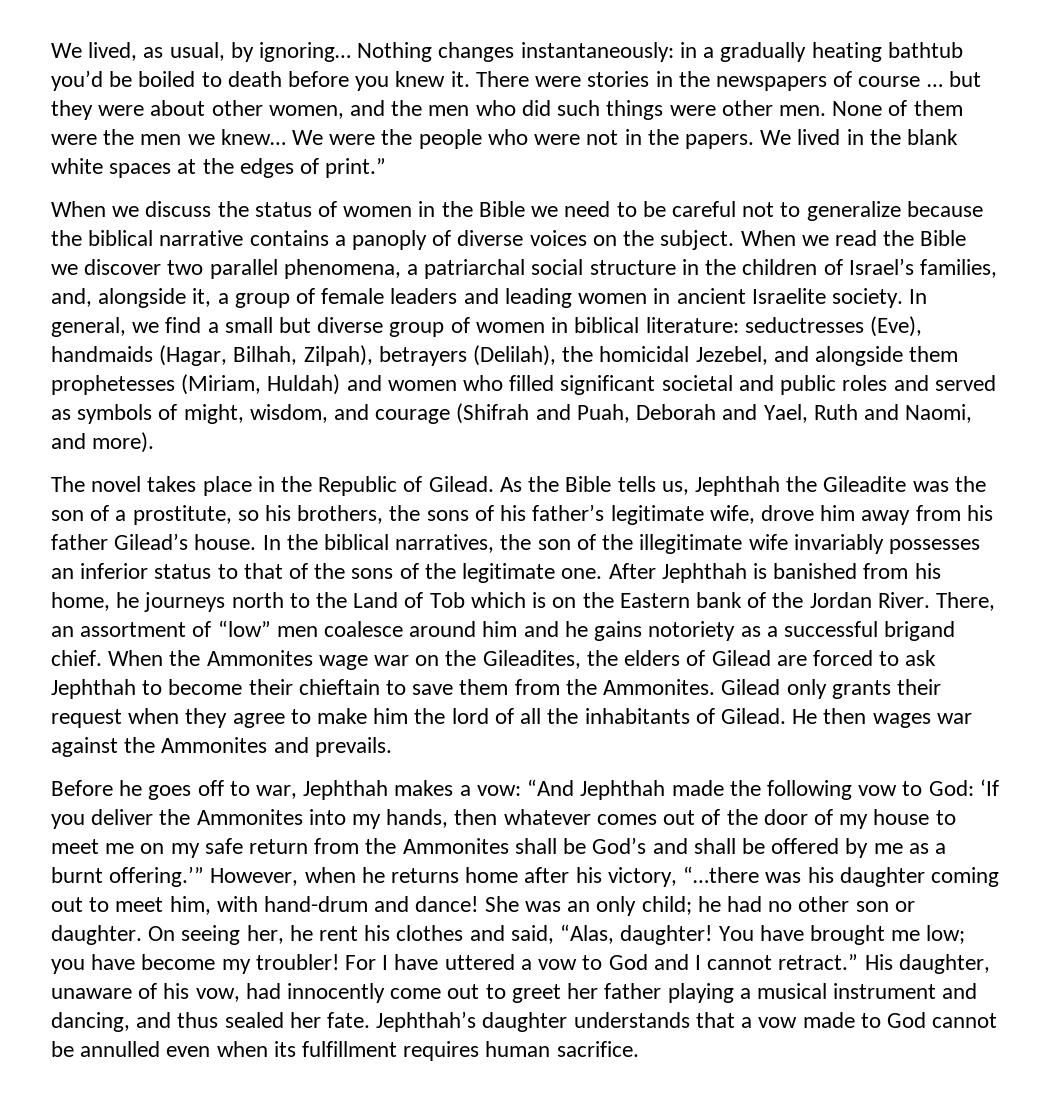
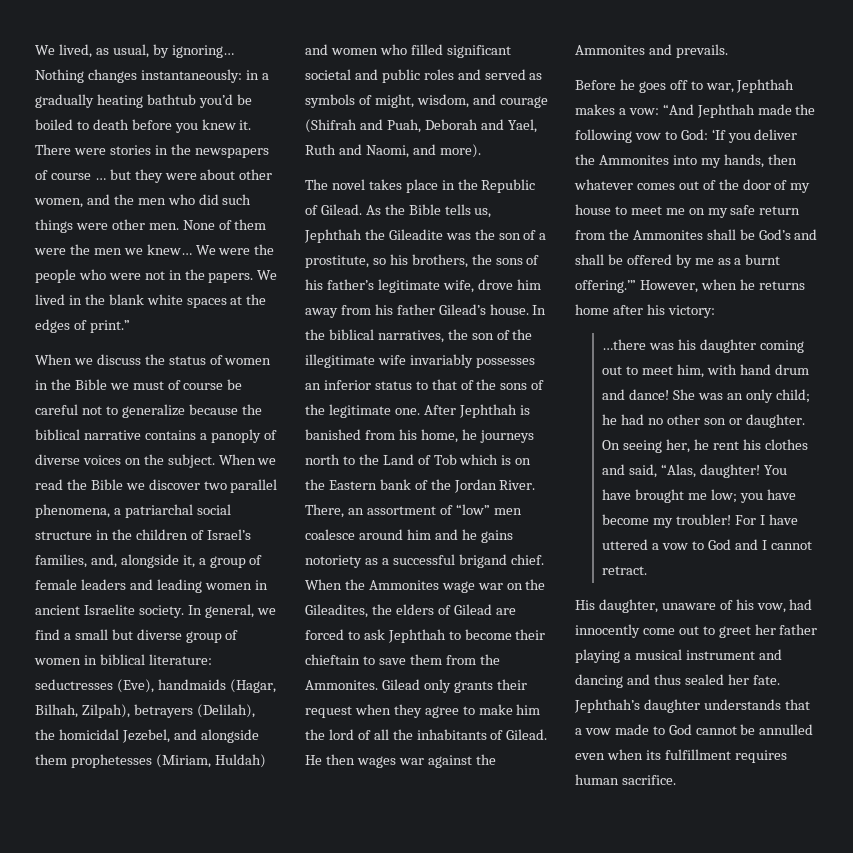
- When we discuss the status of women in the Bible we need to be careful not to generalize because the biblical narrative contains a panoply of diverse voices on the subject.
+ When we discuss the status of women in the Bible we must of course be careful not to generalize because the biblical narrative contains a panoply of diverse voices on the subject.
- However, when he returns home after his victory, “…there was his daughter coming out to meet him, with hand-drum and dance!
+ However, when he returns home after his victory:
+ …there was his daughter coming out to meet him, with hand drum and dance!
- For I have uttered a vow to God and I cannot retract.” His daughter, unaware of his vow, had innocently come out to greet her father playing a musical instrument and dancing, and thus sealed her fate.
+ For I have uttered a vow to God and I cannot retract.
+ His daughter, unaware of his vow, had innocently come out to greet her father playing a musical instrument and dancing and thus sealed her fate.

